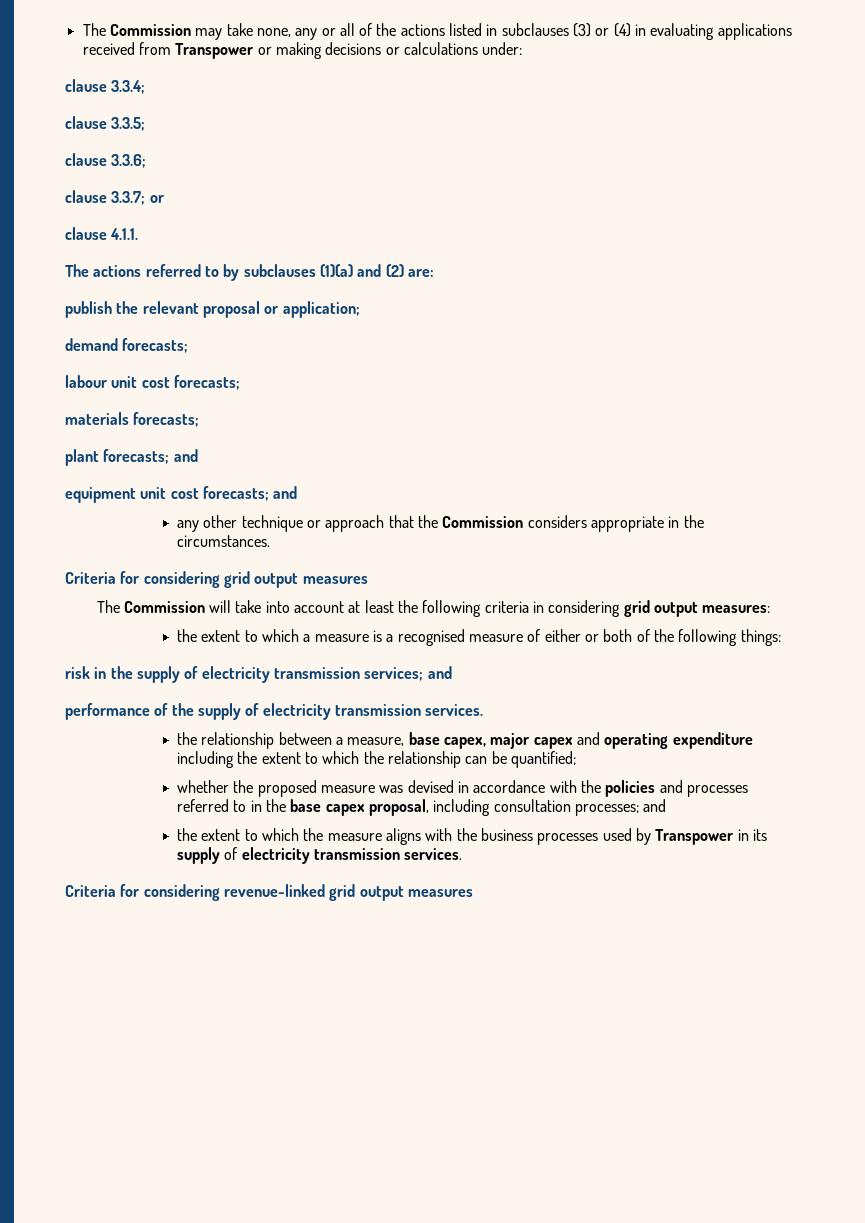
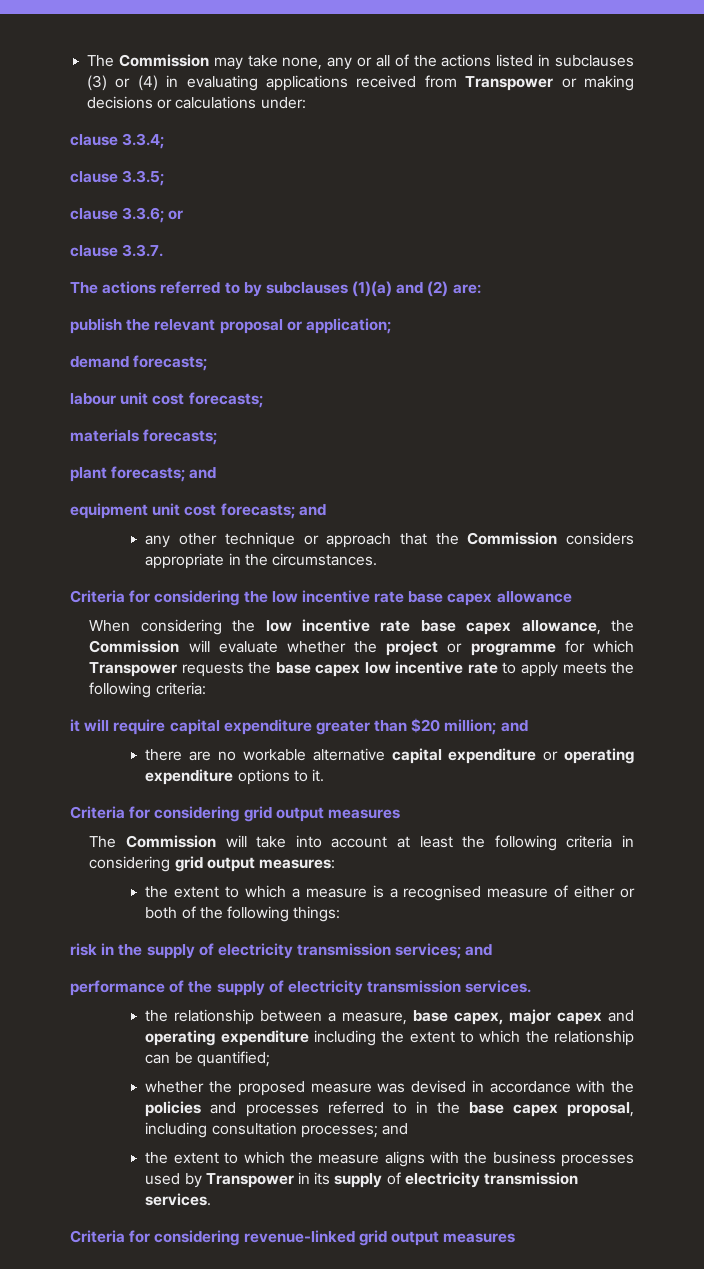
- clause 3.3.6;
- clause 3.3.7; or
+ clause 3.3.6; or
- clause 4.1.1.
+ clause 3.3.7.
+ Criteria for considering the low incentive rate base capex allowance
+ When considering the low incentive rate base capex allowance, the Commission will evaluate whether the project or programme for which Transpower requests the base capex low incentive rate to apply meets the following criteria:
+ it will require capital expenditure greater than $20 million; and
+ there are no workable alternative capital expenditure or operating expenditure options to it.

